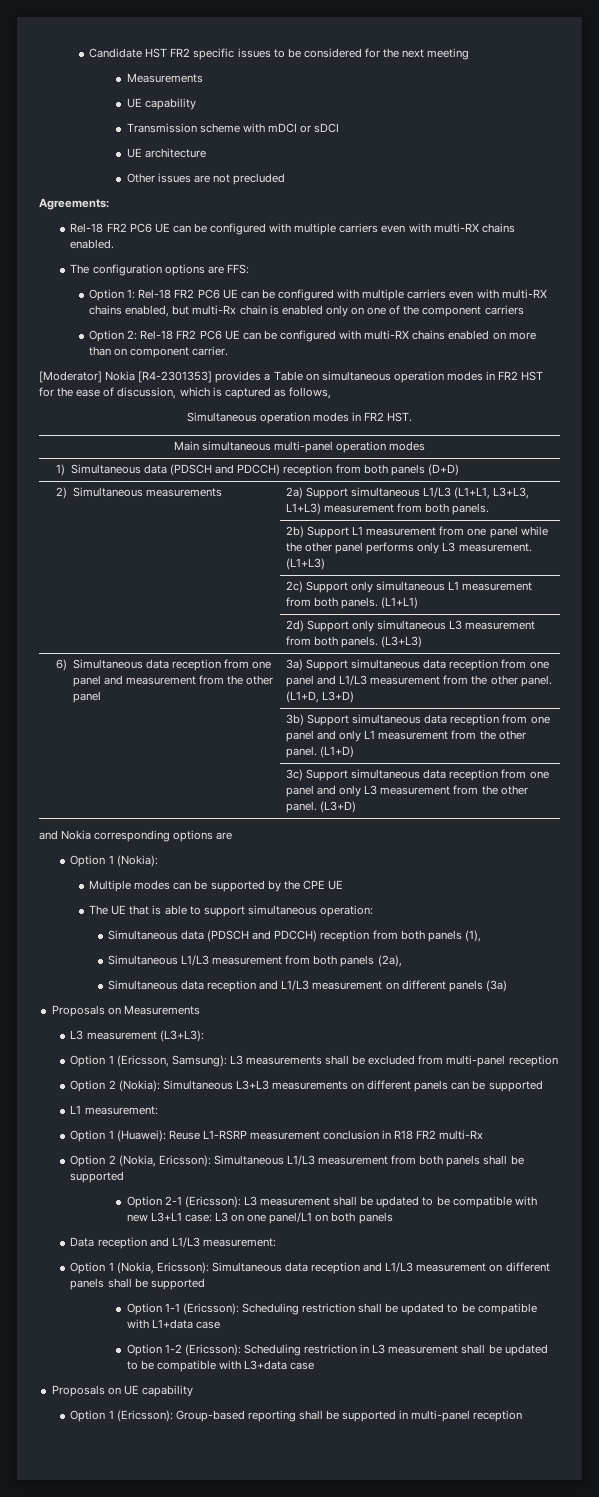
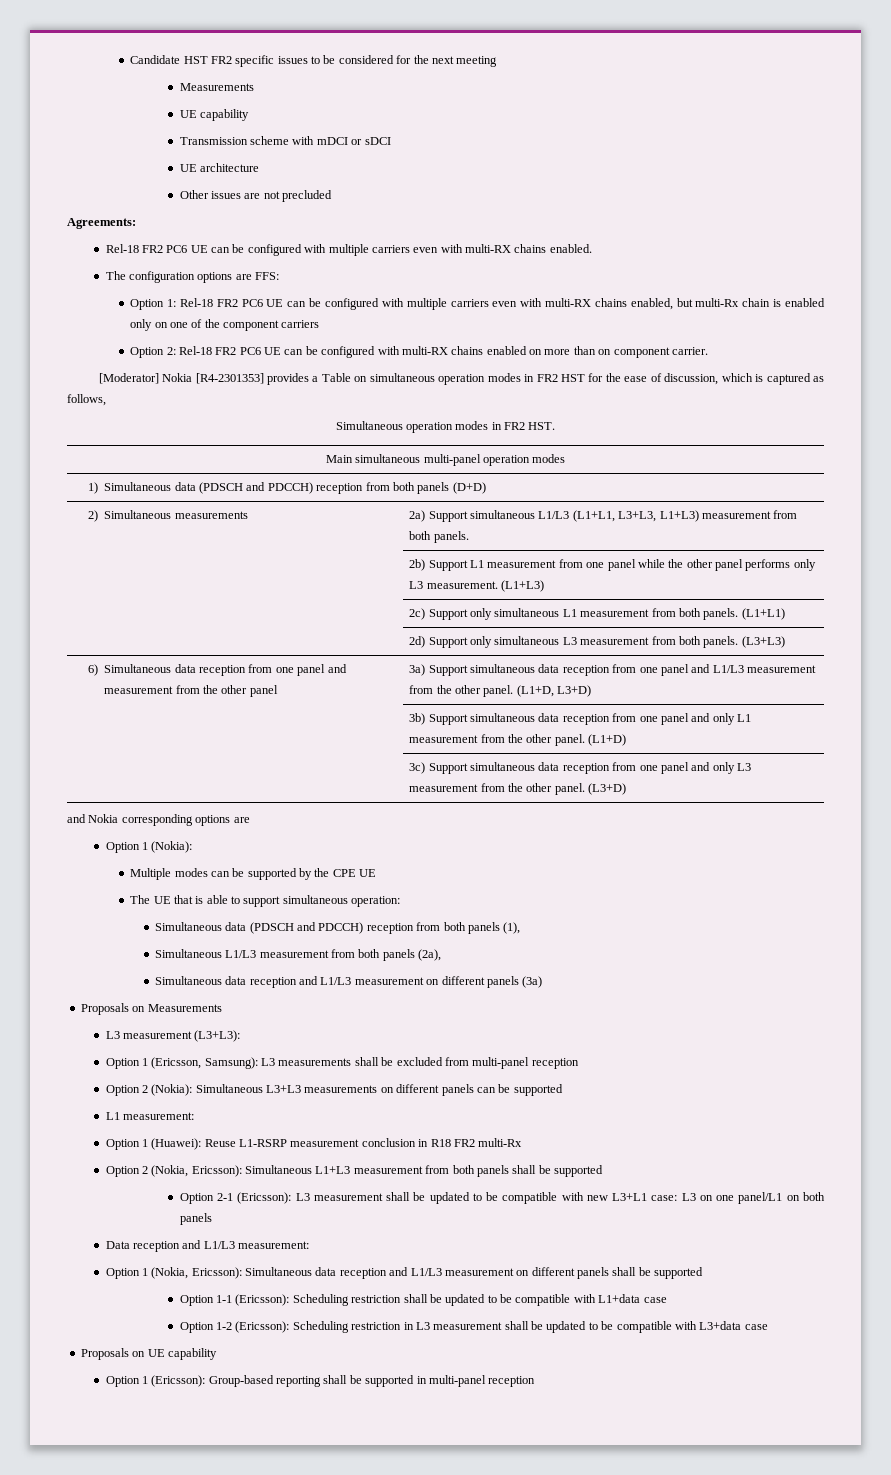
- Option 2 (Nokia, Ericsson): Simultaneous L1/L3 measurement from both panels shall be supported
+ Option 2 (Nokia, Ericsson): Simultaneous L1+L3 measurement from both panels shall be supported

